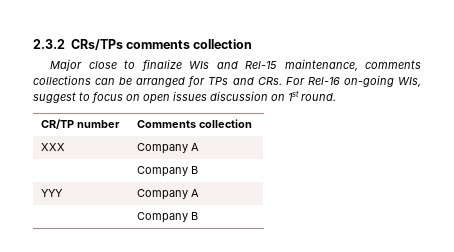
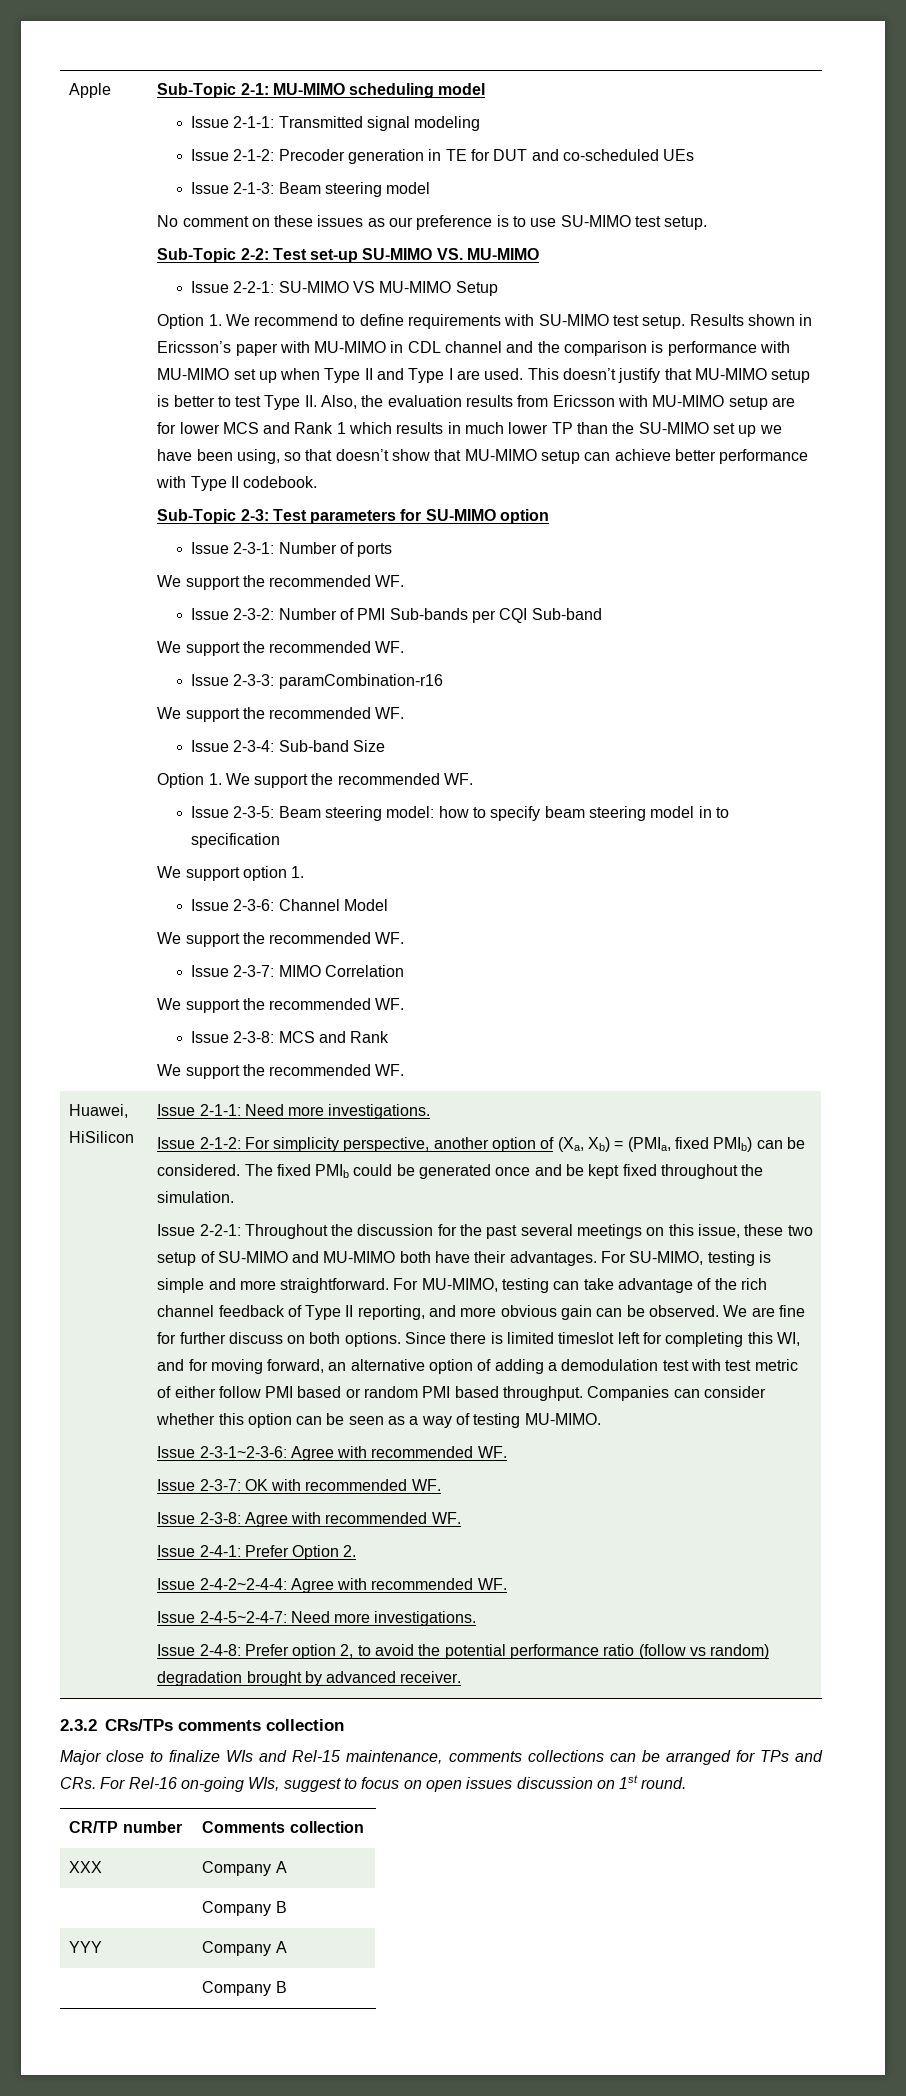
+ Apple | Sub-Topic 2-1: MU-MIMO scheduling model
+ Issue 2-1-1: Transmitted signal modeling
+ Issue 2-1-2: Precoder generation in TE for DUT and co-scheduled UEs
+ Issue 2-1-3: Beam steering model
+ No comment on these issues as our preference is to use SU-MIMO test setup.
+ Sub-Topic 2-2: Test set-up SU-MIMO VS. MU-MIMO
+ Issue 2-2-1: SU-MIMO VS MU-MIMO Setup
+ Option 1. We recommend to define requirements with SU-MIMO test setup. Results shown in Ericsson’s paper with MU-MIMO in CDL channel and the comparison is performance with MU-MIMO set up when Type II and Type I are used. This doesn’t justify that MU-MIMO setup is better to test Type II. Also, the evaluation results from Ericsson with MU-MIMO setup are for lower MCS and Rank 1 which results in much lower TP than the SU-MIMO set up we have been using, so that doesn’t show that MU-MIMO setup can achieve better performance with Type II codebook.
+ Sub-Topic 2-3: Test parameters for SU-MIMO option
+ Issue 2-3-1: Number of ports
+ We support the recommended WF.
+ Issue 2-3-2: Number of PMI Sub-bands per CQI Sub-band
+ We support the recommended WF.
+ Issue 2-3-3: paramCombination-r16
+ We support the recommended WF.
+ Issue 2-3-4: Sub-band Size
+ Option 1. We support the recommended WF.
+ Issue 2-3-5: Beam steering model: how to specify beam steering model in to specification
+ We support option 1.
+ Issue 2-3-6: Channel Model
+ We support the recommended WF.
+ Issue 2-3-7: MIMO Correlation
+ We support the recommended WF.
+ Issue 2-3-8: MCS and Rank
+ We support the recommended WF.
+ Huawei, HiSilicon | Issue 2-1-1: Need more investigations.
+ Issue 2-1-2: For simplicity perspective, another option of (Xa, Xb) = (PMIa, fixed PMIb) can be considered. The fixed PMIb could be generated once and be kept fixed throughout the simulation.
+ Issue 2-2-1: Throughout the discussion for the past several meetings on this issue, these two setup of SU-MIMO and MU-MIMO both have their advantages. For SU-MIMO, testing is simple and more straightforward. For MU-MIMO, testing can take advantage of the rich channel feedback of Type II reporting, and more obvious gain can be observed. We are fine for further discuss on both options. Since there is limited timeslot left for completing this WI, and for moving forward, an alternative option of adding a demodulation test with test metric of either follow PMI based or random PMI based throughput. Companies can consider whether this option can be seen as a way of testing MU-MIMO.
+ Issue 2-3-1~2-3-6: Agree with recommended WF.
+ Issue 2-3-7: OK with recommended WF.
+ Issue 2-3-8: Agree with recommended WF.
+ Issue 2-4-1: Prefer Option 2.
+ Issue 2-4-2~2-4-4: Agree with recommended WF.
+ Issue 2-4-5~2-4-7: Need more investigations.
+ Issue 2-4-8: Prefer option 2, to avoid the potential performance ratio (follow vs random) degradation brought by advanced receiver.

